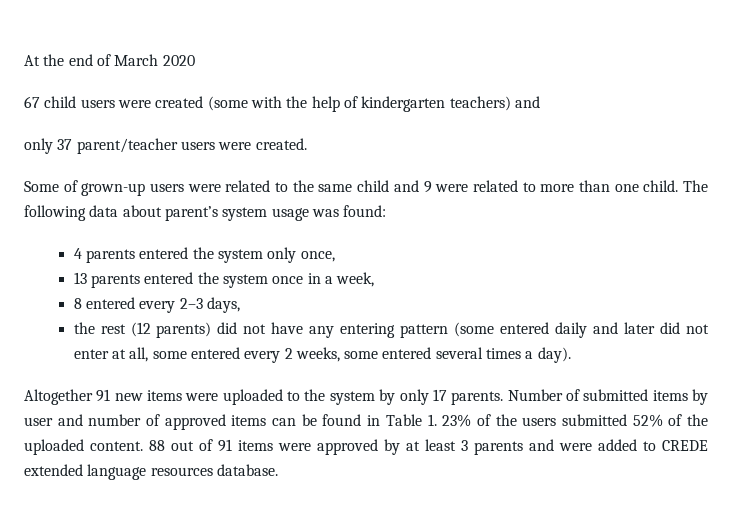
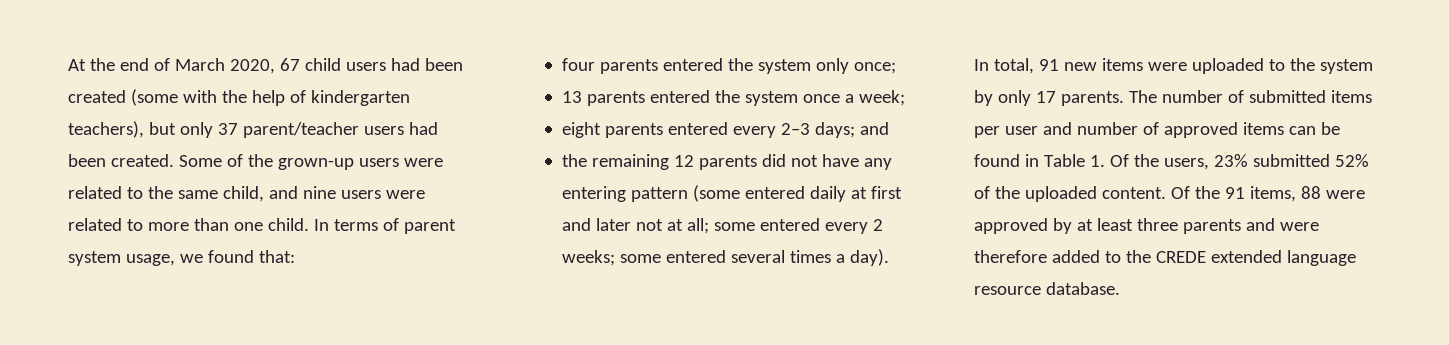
- At the end of March 2020
- 67 child users were created (some with the help of kindergarten teachers) and
- only 37 parent/teacher users were created.
- Some of grown-up users were related to the same child and 9 were related to more than one child.
+ At the end of March 2020, 67 child users had been created (some with the help of kindergarten teachers), but only 37 parent/teacher users had been created. Some of the grown-up users were related to the same child, and nine users were related to more than one child.
- The following data about parent’s system usage was found:
- 4 parents entered the system only once,
+ In terms of parent system usage, we found that:
+ four parents entered the system only once;
- 13 parents entered the system once in a week,
- 8 entered every 2–3 days,
- the rest (12 parents) did not have any entering pattern (some entered daily and later did not enter at all, some entered every 2 weeks, some entered several times a day).
+ 13 parents entered the system once a week;
+ eight parents entered every 2–3 days; and
+ the remaining 12 parents did not have any entering pattern (some entered daily at first and later not at all; some entered every 2 weeks; some entered several times a day).
- Altogether 91 new items were uploaded to the system by only 17 parents.
+ In total, 91 new items were uploaded to the system by only 17 parents.
- Number of submitted items by user and number of approved items can be found in Table 1. 23% of the users submitted 52% of the uploaded content.
+ The number of submitted items per user and number of approved items can be found in Table 1. Of the users, 23% submitted 52% of the uploaded content.
- 88 out of 91 items were approved by at least 3 parents and were added to CREDE extended language resources database.
+ Of the 91 items, 88 were approved by at least three parents and were therefore added to the CREDE extended language resource database.

